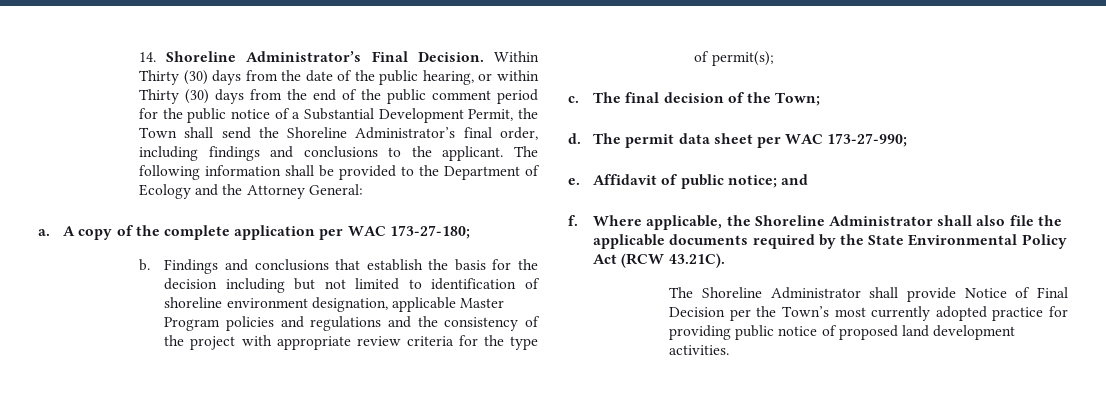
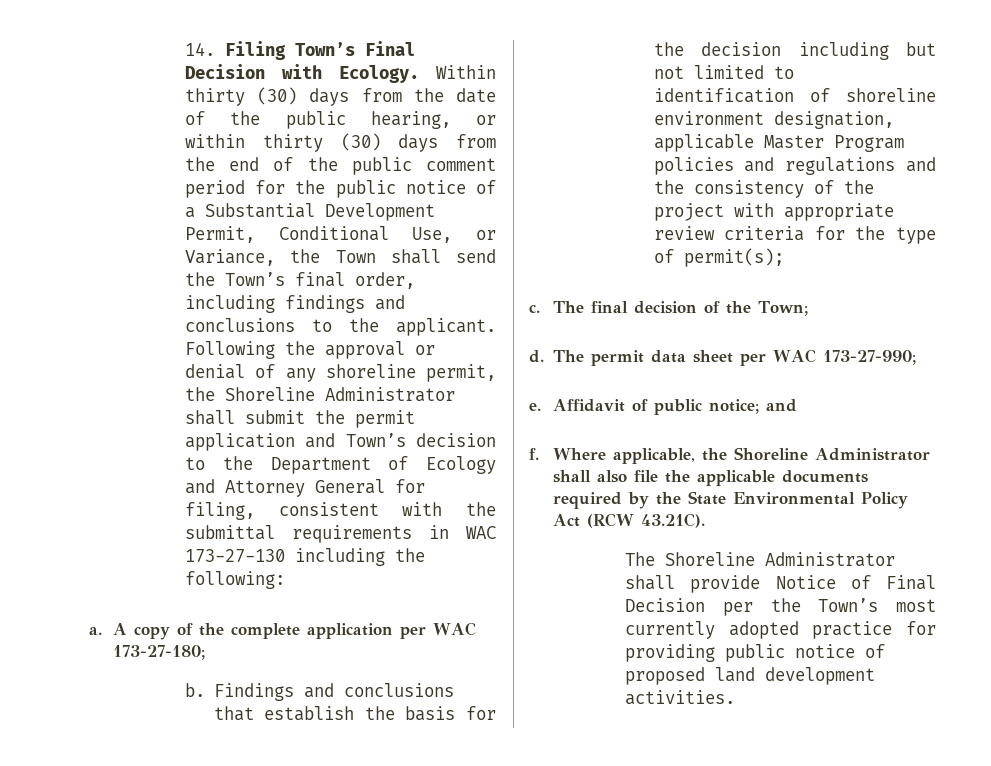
- 14. Shoreline Administrator’s Final Decision. Within Thirty (30) days from the date of the public hearing, or within Thirty (30) days from the end of the public comment period for the public notice of a Substantial Development Permit, the Town shall send the Shoreline Administrator’s final order, including findings and conclusions to the applicant.
+ 14. Filing Town’s Final Decision with Ecology. Within thirty (30) days from the date of the public hearing, or within thirty (30) days from the end of the public comment period for the public notice of a Substantial Development Permit, Conditional Use, or Variance, the Town shall send the Town’s final order, including findings and conclusions to the applicant.
- The following information shall be provided to the Department of Ecology and the Attorney General:
+ Following the approval or denial of any shoreline permit, the Shoreline Administrator shall submit the permit application and Town’s decision to the Department of Ecology and Attorney General for filing, consistent with the submittal requirements in WAC 173-27-130 including the following:

